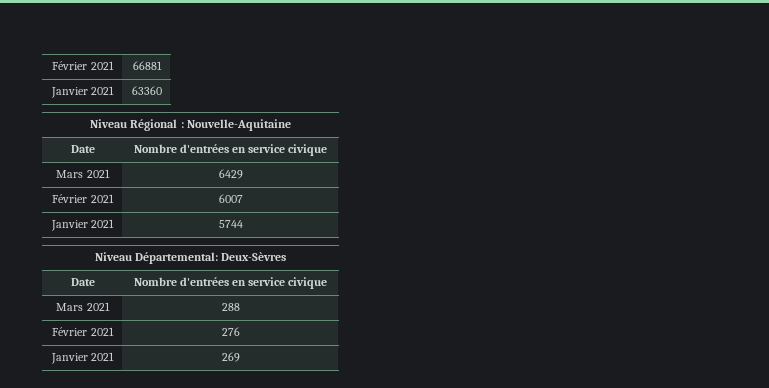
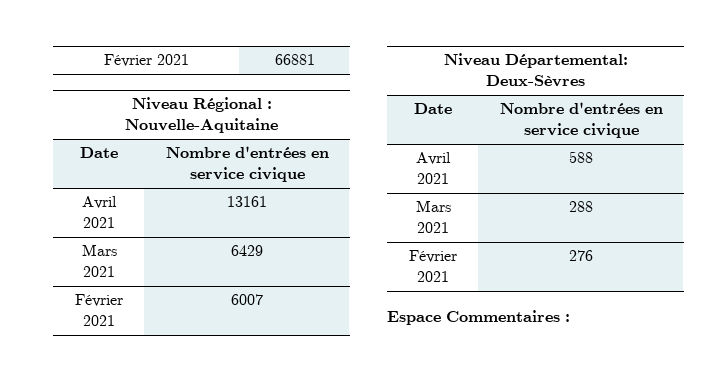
- Janvier 2021 | 63360
+ Avril 2021 | 13161
- Janvier 2021 | 5744
+ Avril 2021 | 588
- Janvier 2021 | 269
+ Espace Commentaires :

